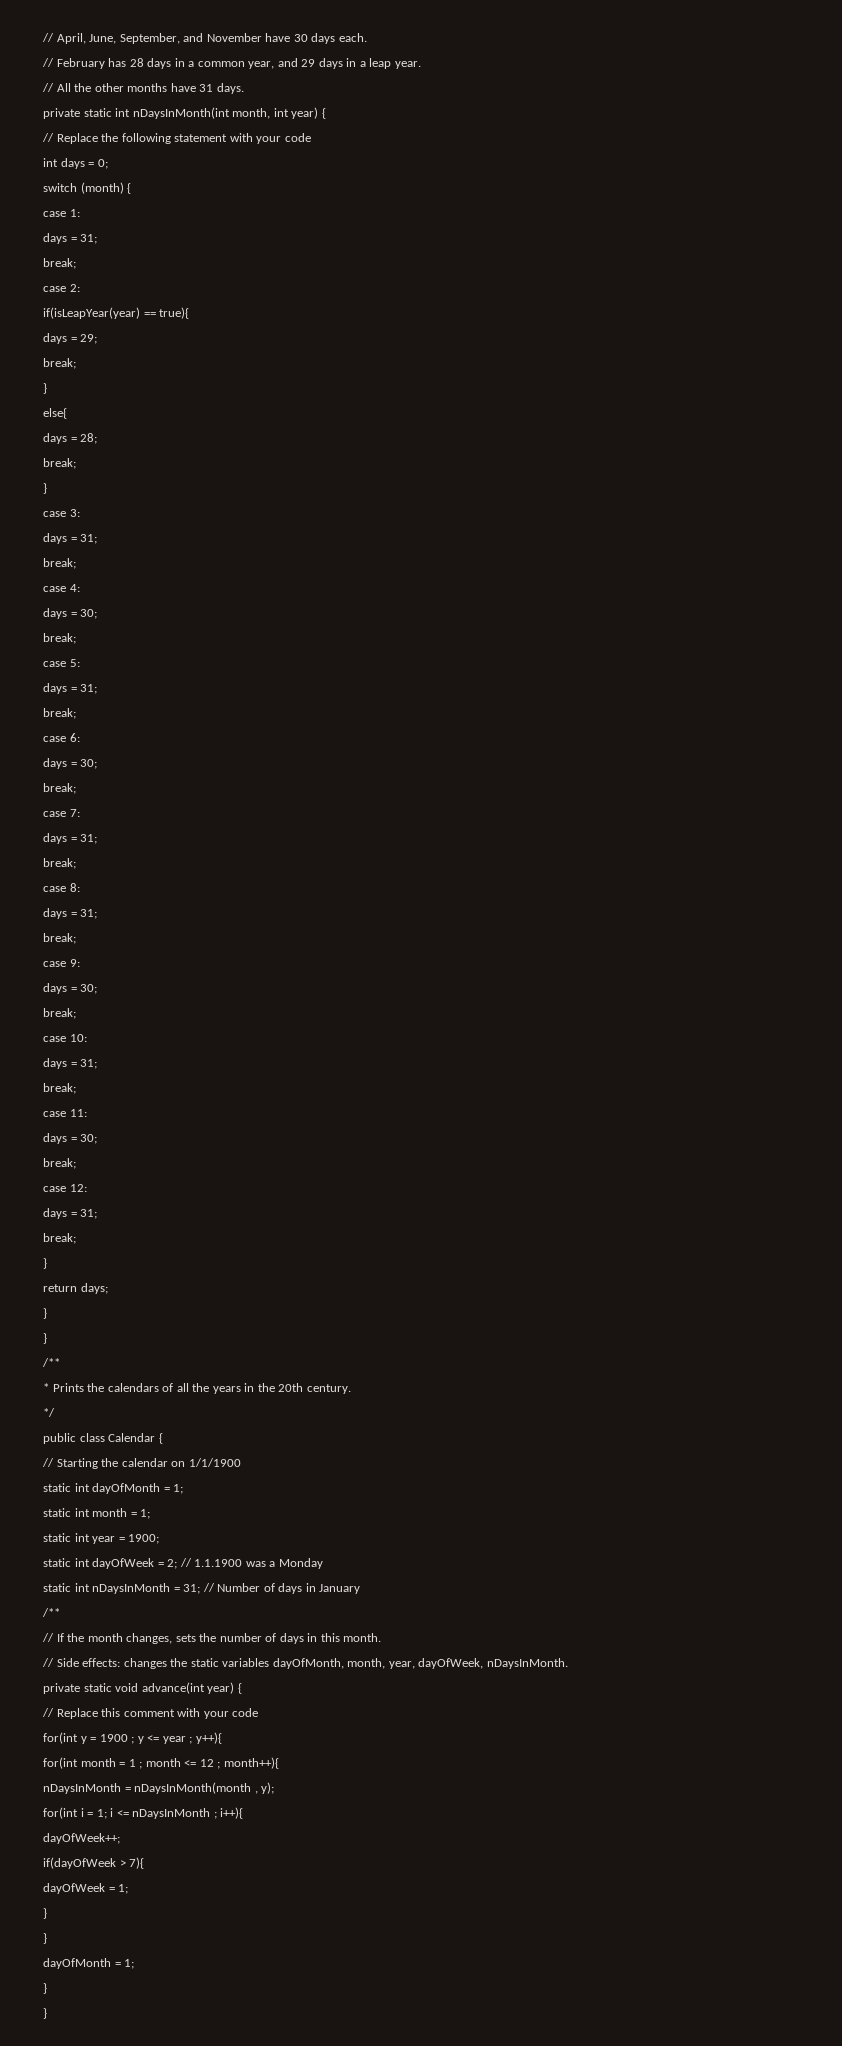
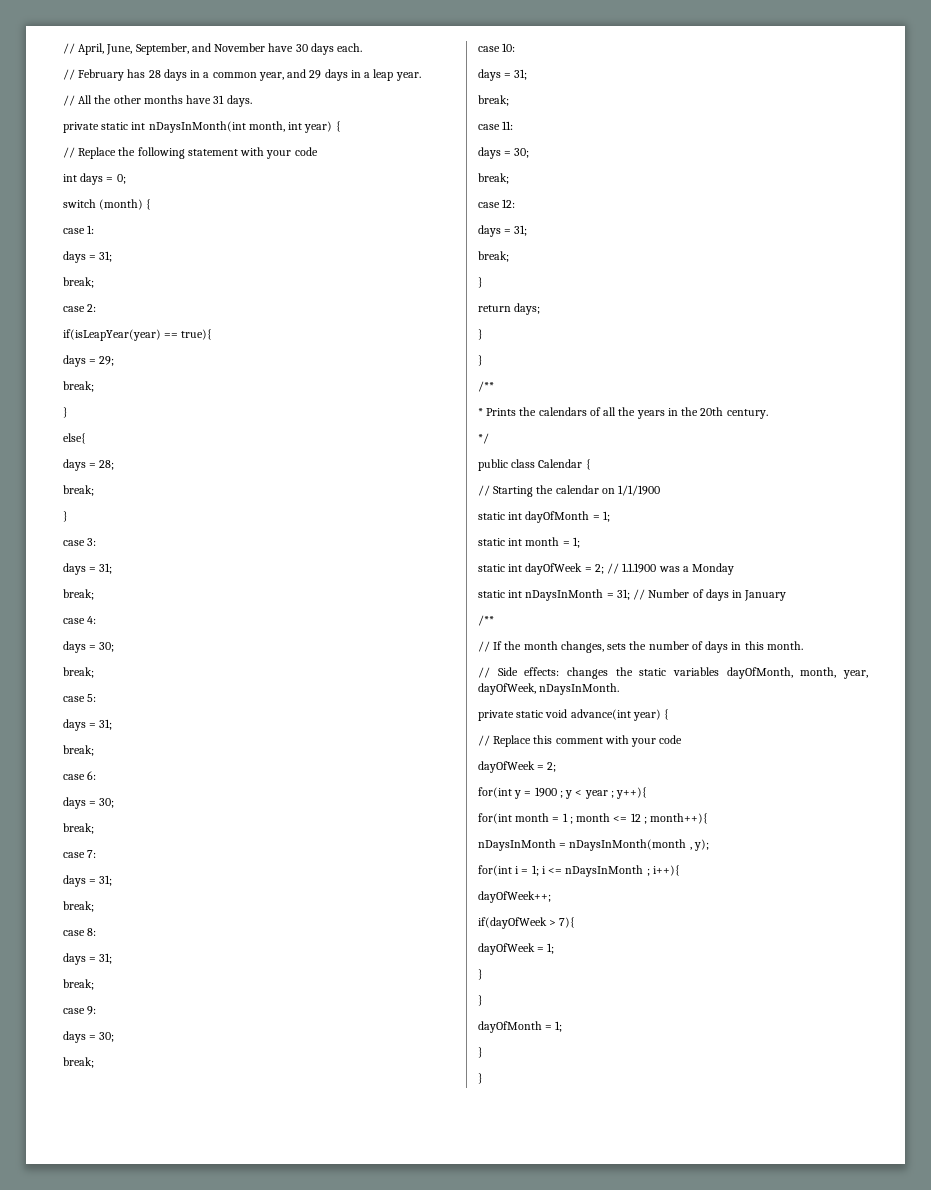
- static int year = 1900;
  // Replace this comment with your code
+ dayOfWeek = 2;
- for(int y = 1900 ; y <= year ; y++){
+ for(int y = 1900 ; y < year ; y++){

